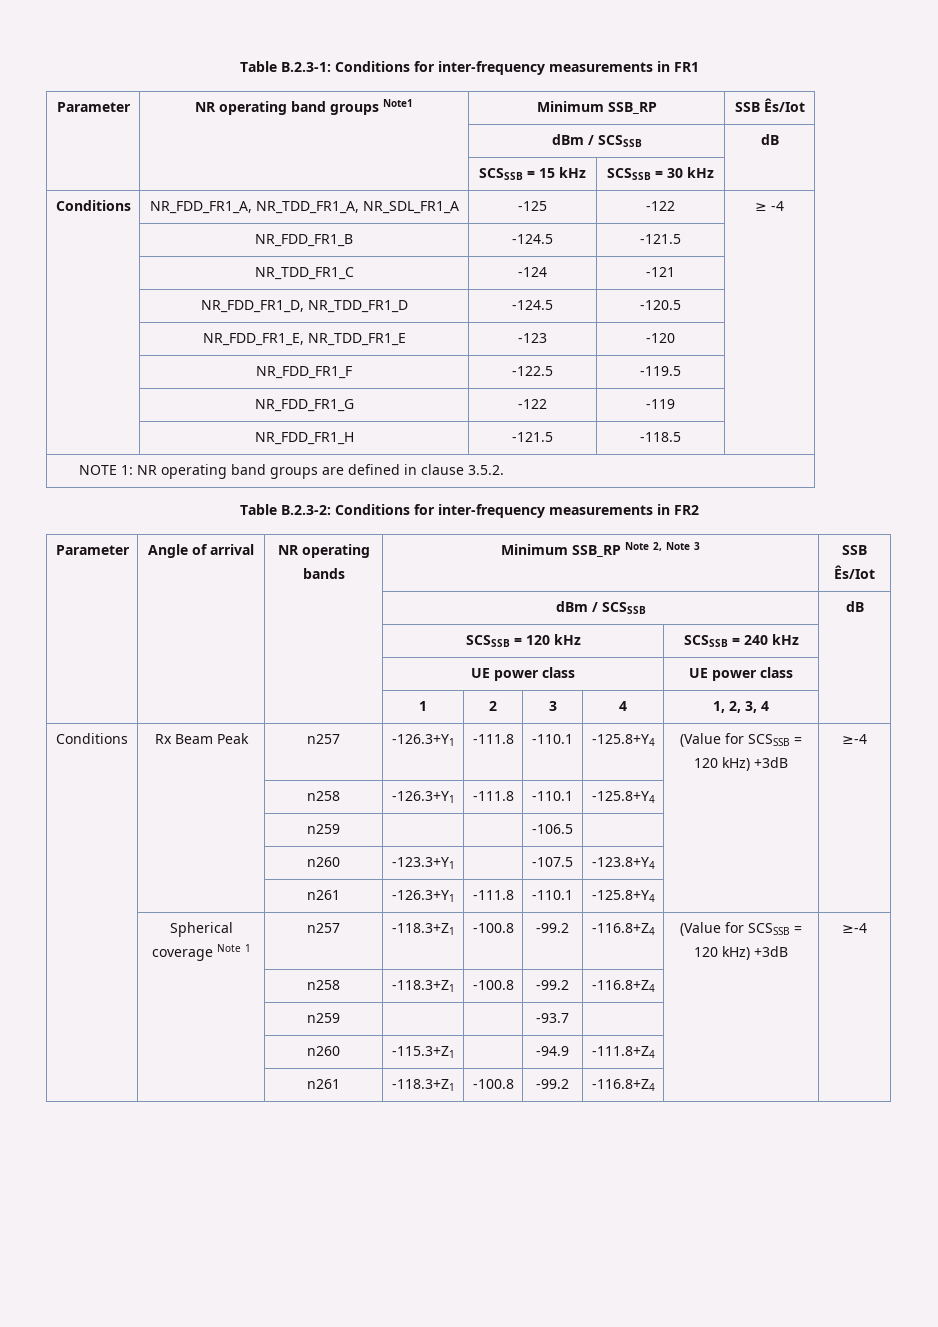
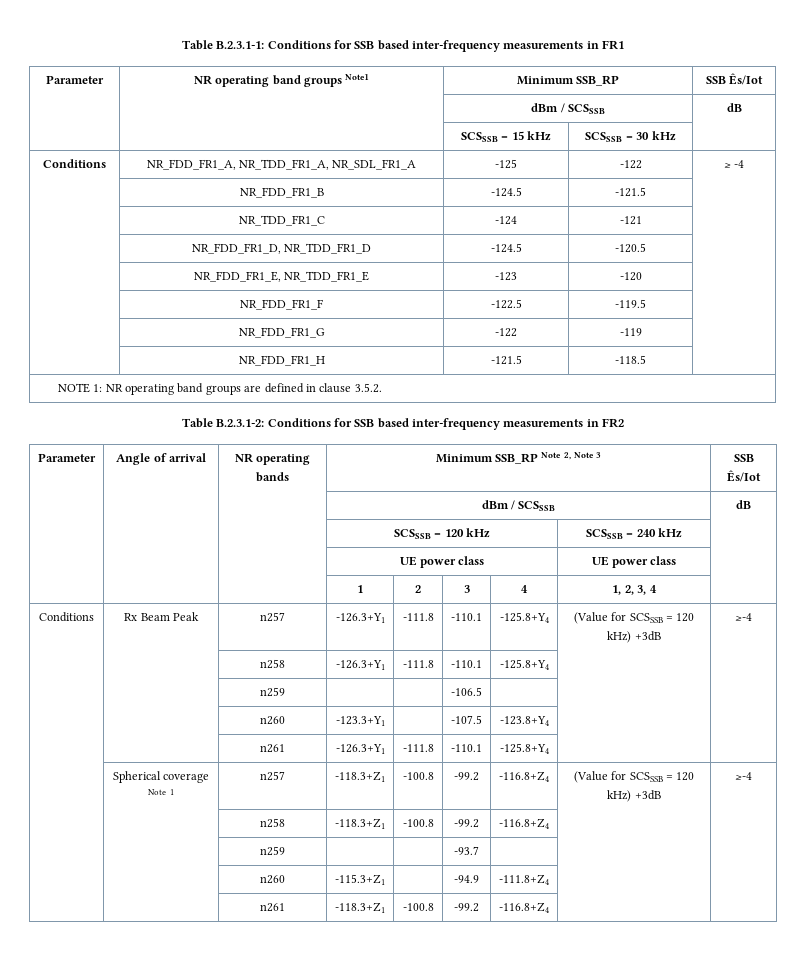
- Table B.2.3-1: Conditions for inter-frequency measurements in FR1
+ Table B.2.3.1-1: Conditions for SSB based inter-frequency measurements in FR1
- Table B.2.3-2: Conditions for inter-frequency measurements in FR2
+ Table B.2.3.1-2: Conditions for SSB based inter-frequency measurements in FR2

